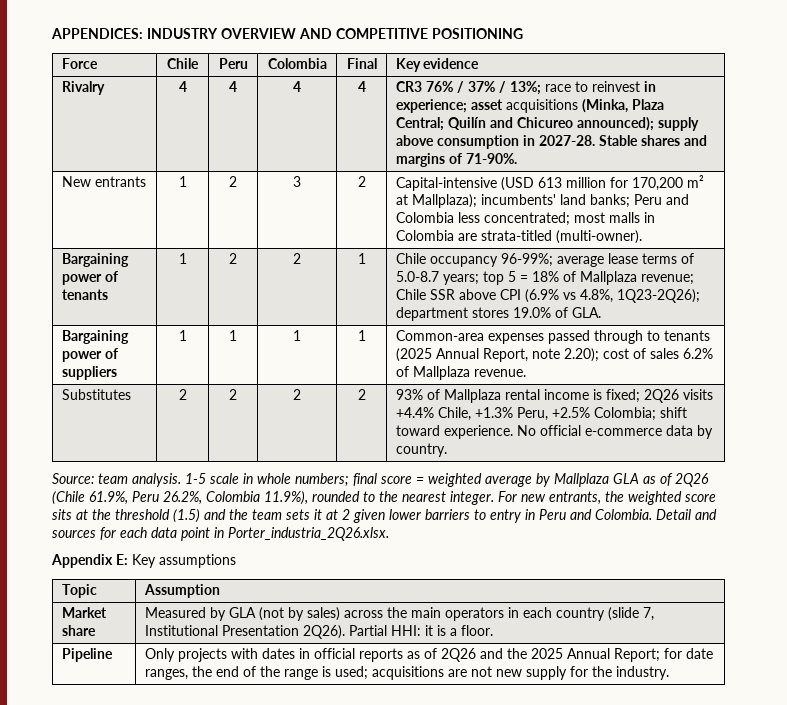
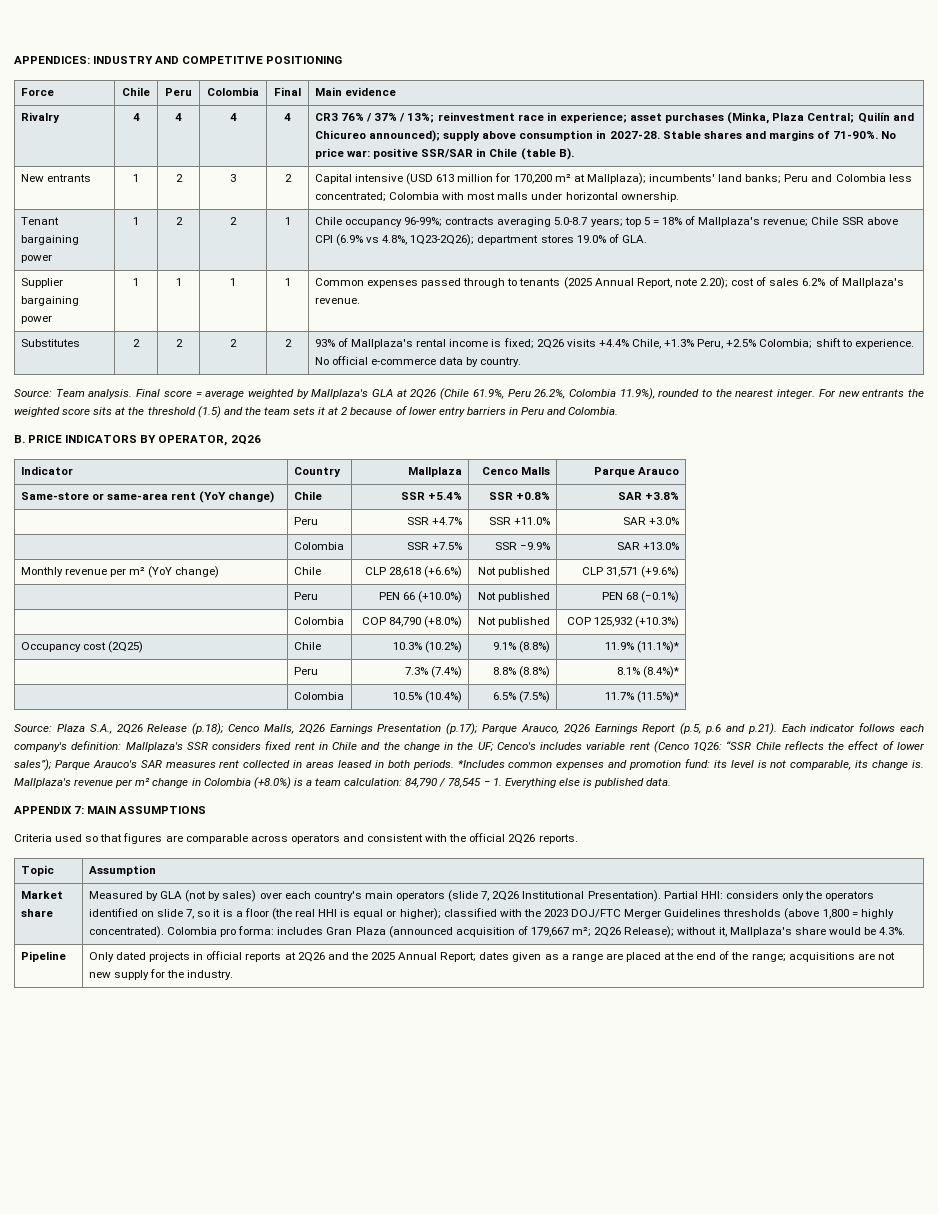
- APPENDICES: INDUSTRY OVERVIEW AND COMPETITIVE POSITIONING
+ APPENDICES: INDUSTRY AND COMPETITIVE POSITIONING
- Force | Chile | Peru | Colombia | Final | Key evidence
+ Force | Chile | Peru | Colombia | Final | Main evidence
- CR3 76% / 37% / 13%; race to reinvest in experience; asset acquisitions (Minka, Plaza Central; Quilín and Chicureo announced); supply above consumption in 2027-28.
+ CR3 76% / 37% / 13%; reinvestment race in experience; asset purchases (Minka, Plaza Central; Quilín and Chicureo announced); supply above consumption in 2027-28.
+ No price war: positive SSR/SAR in Chile (table B).
- New entrants | 1 | 2 | 3 | 2 | Capital-intensive (USD 613 million for 170,200 m² at Mallplaza); incumbents' land banks; Peru and Colombia less concentrated; most malls in Colombia are strata-titled (multi-owner).
- Bargaining power of tenants | 1 | 2 | 2 | 1 | Chile occupancy 96-99%; average lease terms of 5.0-8.7 years; top 5 = 18% of Mallplaza revenue; Chile SSR above CPI (6.9% vs 4.8%, 1Q23-2Q26); department stores 19.0% of GLA.
+ New entrants | 1 | 2 | 3 | 2 | Capital intensive (USD 613 million for 170,200 m² at Mallplaza); incumbents' land banks; Peru and Colombia less concentrated; Colombia with most malls under horizontal ownership.
+ Tenant bargaining power | 1 | 2 | 2 | 1 | Chile occupancy 96-99%; contracts averaging 5.0-8.7 years; top 5 = 18% of Mallplaza's revenue; Chile SSR above CPI (6.9% vs 4.8%, 1Q23-2Q26); department stores 19.0% of GLA.
- Bargaining power of suppliers | 1 | 1 | 1 | 1 | Common-area expenses passed through to tenants (2025 Annual Report, note 2.20); cost of sales 6.2% of Mallplaza revenue.
+ Supplier bargaining power | 1 | 1 | 1 | 1 | Common expenses passed through to tenants (2025 Annual Report, note 2.20); cost of sales 6.2% of Mallplaza's revenue.
- Substitutes | 2 | 2 | 2 | 2 | 93% of Mallplaza rental income is fixed; 2Q26 visits +4.4% Chile, +1.3% Peru, +2.5% Colombia; shift toward experience. No official e-commerce data by country.
+ Substitutes | 2 | 2 | 2 | 2 | 93% of Mallplaza's rental income is fixed; 2Q26 visits +4.4% Chile, +1.3% Peru, +2.5% Colombia; shift to experience. No official e-commerce data by country.
- Source: team analysis. 1-5 scale in whole numbers; final score = weighted average by Mallplaza GLA as of 2Q26 (Chile 61.9%, Peru 26.2%, Colombia 11.9%), rounded to the nearest integer.
+ Source: Team analysis. Final score = average weighted by Mallplaza's GLA at 2Q26 (Chile 61.9%, Peru 26.2%, Colombia 11.9%), rounded to the nearest integer.
- For new entrants, the weighted score sits at the threshold (1.5) and the team sets it at 2 given lower barriers to entry in Peru and Colombia. Detail and sources for each data point in Porter_industria_2Q26.xlsx.
- Appendix E: Key assumptions
+ For new entrants the weighted score sits at the threshold (1.5) and the team sets it at 2 because of lower entry barriers in Peru and Colombia.
+ B. PRICE INDICATORS BY OPERATOR, 2Q26
+ Indicator | Country | Mallplaza | Cenco Malls | Parque Arauco
+ Same-store or same-area rent (YoY change) | Chile | SSR +5.4% | SSR +0.8% | SAR +3.8%
+ | Peru | SSR +4.7% | SSR +11.0% | SAR +3.0%
+ | Colombia | SSR +7.5% | SSR −9.9% | SAR +13.0%
+ Monthly revenue per m² (YoY change) | Chile | CLP 28,618 (+6.6%) | Not published | CLP 31,571 (+9.6%)
+ | Peru | PEN 66 (+10.0%) | Not published | PEN 68 (−0.1%)
+ | Colombia | COP 84,790 (+8.0%) | Not published | COP 125,932 (+10.3%)
+ Occupancy cost (2Q25) | Chile | 10.3% (10.2%) | 9.1% (8.8%) | 11.9% (11.1%)*
+ | Peru | 7.3% (7.4%) | 8.8% (8.8%) | 8.1% (8.4%)*
+ | Colombia | 10.5% (10.4%) | 6.5% (7.5%) | 11.7% (11.5%)*
+ Source: Plaza S.A., 2Q26 Release (p.18); Cenco Malls, 2Q26 Earnings Presentation (p.17); Parque Arauco, 2Q26 Earnings Report (p.5, p.6 and p.21). Each indicator follows each company's definition: Mallplaza's SSR considers fixed rent in Chile and the change in the UF; Cenco's includes variable rent (Cenco 1Q26: “SSR Chile reflects the effect of lower sales”); Parque Arauco's SAR measures rent collected in areas leased in both periods. *Includes common expenses and promotion fund: its level is not comparable, its change is. Mallplaza's revenue per m² change in Colombia (+8.0%) is a team calculation: 84,790 / 78,545 − 1. Everything else is published data.
+ APPENDIX 7: MAIN ASSUMPTIONS
+ Criteria used so that figures are comparable across operators and consistent with the official 2Q26 reports.
- Measured by GLA (not by sales) across the main operators in each country (slide 7, Institutional Presentation 2Q26). Partial HHI: it is a floor.
+ Measured by GLA (not by sales) over each country's main operators (slide 7, 2Q26 Institutional Presentation). Partial HHI: considers only the operators identified on slide 7, so it is a floor (the real HHI is equal or higher); classified with the 2023 DOJ/FTC Merger Guidelines thresholds (above 1,800 = highly concentrated). Colombia pro forma: includes Gran Plaza (announced acquisition of 179,667 m²; 2Q26 Release); without it, Mallplaza's share would be 4.3%.
- Pipeline | Only projects with dates in official reports as of 2Q26 and the 2025 Annual Report; for date ranges, the end of the range is used; acquisitions are not new supply for the industry.
+ Pipeline | Only dated projects in official reports at 2Q26 and the 2025 Annual Report; dates given as a range are placed at the end of the range; acquisitions are not new supply for the industry.

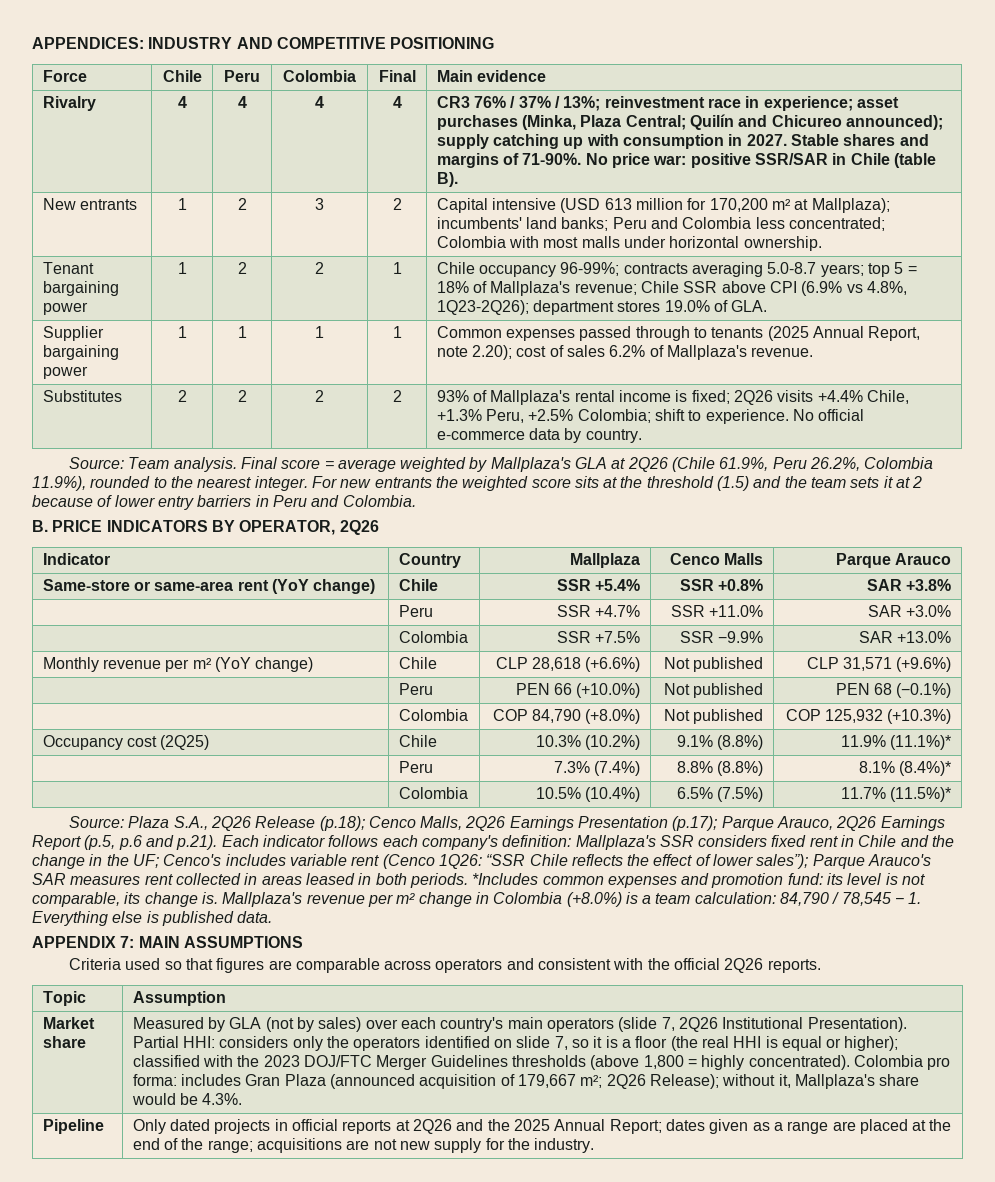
- CR3 76% / 37% / 13%; reinvestment race in experience; asset purchases (Minka, Plaza Central; Quilín and Chicureo announced); supply above consumption in 2027-28.
+ CR3 76% / 37% / 13%; reinvestment race in experience; asset purchases (Minka, Plaza Central; Quilín and Chicureo announced); supply catching up with consumption in 2027.

